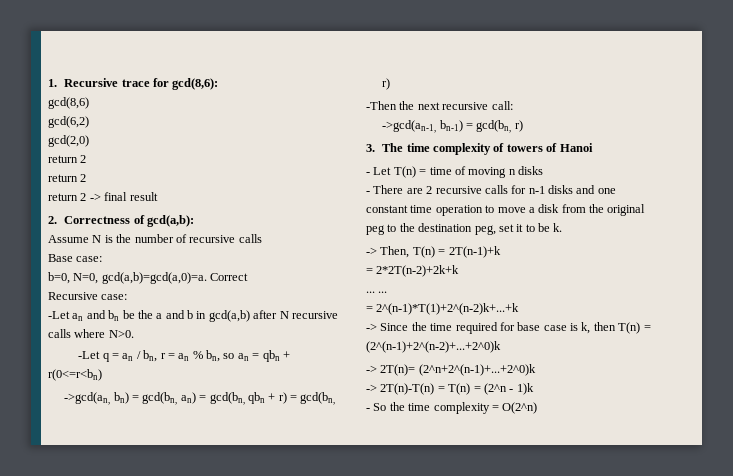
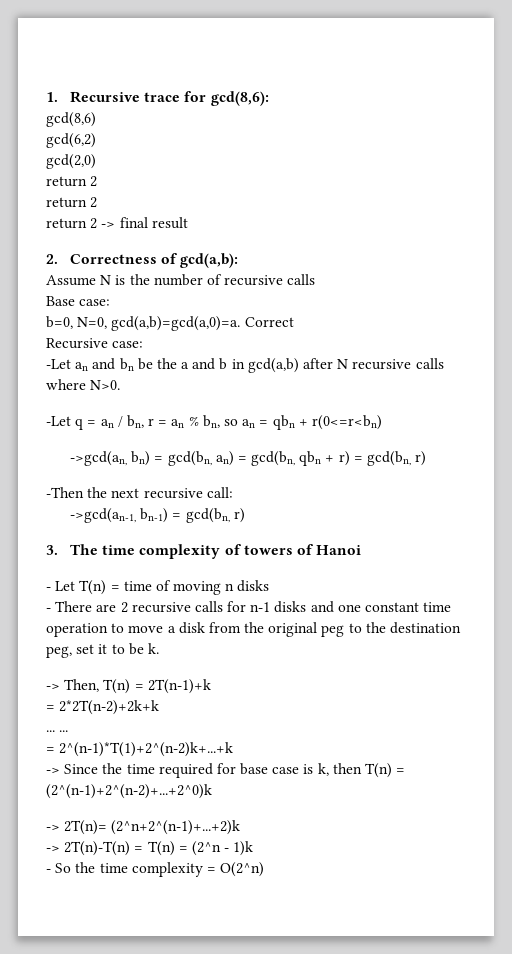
- -> 2T(n)= (2^n+2^(n-1)+...+2^0)k
+ -> 2T(n)= (2^n+2^(n-1)+...+2)k

